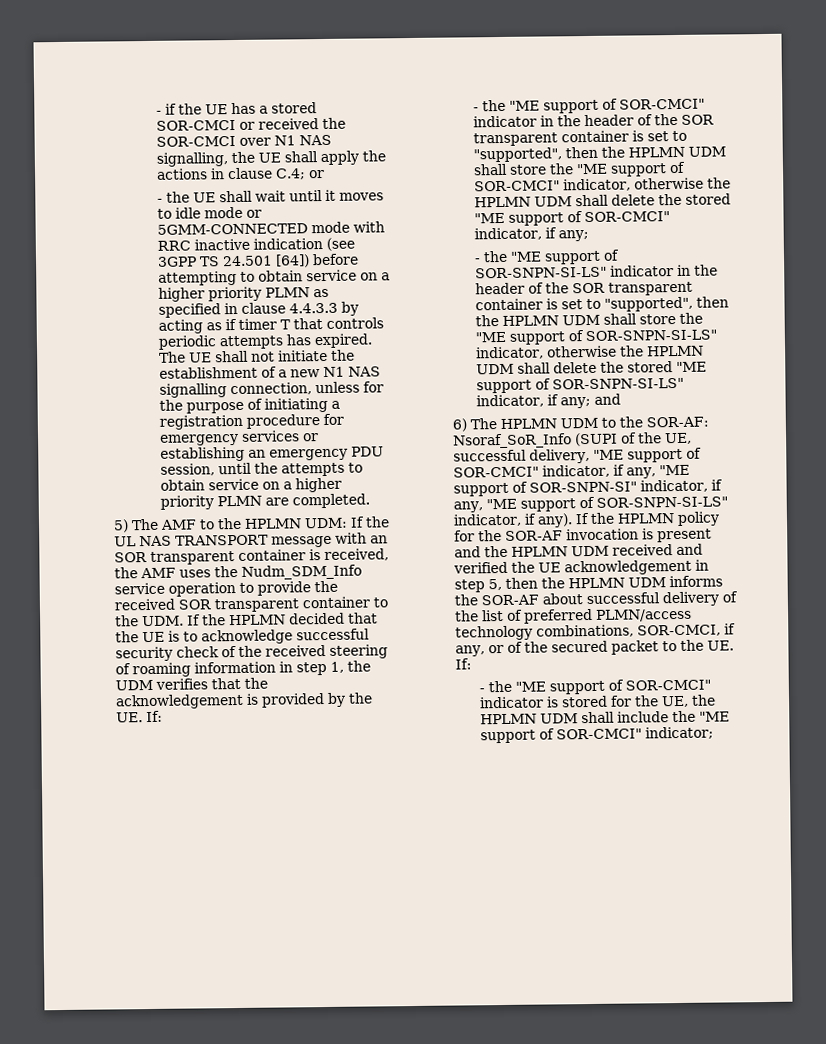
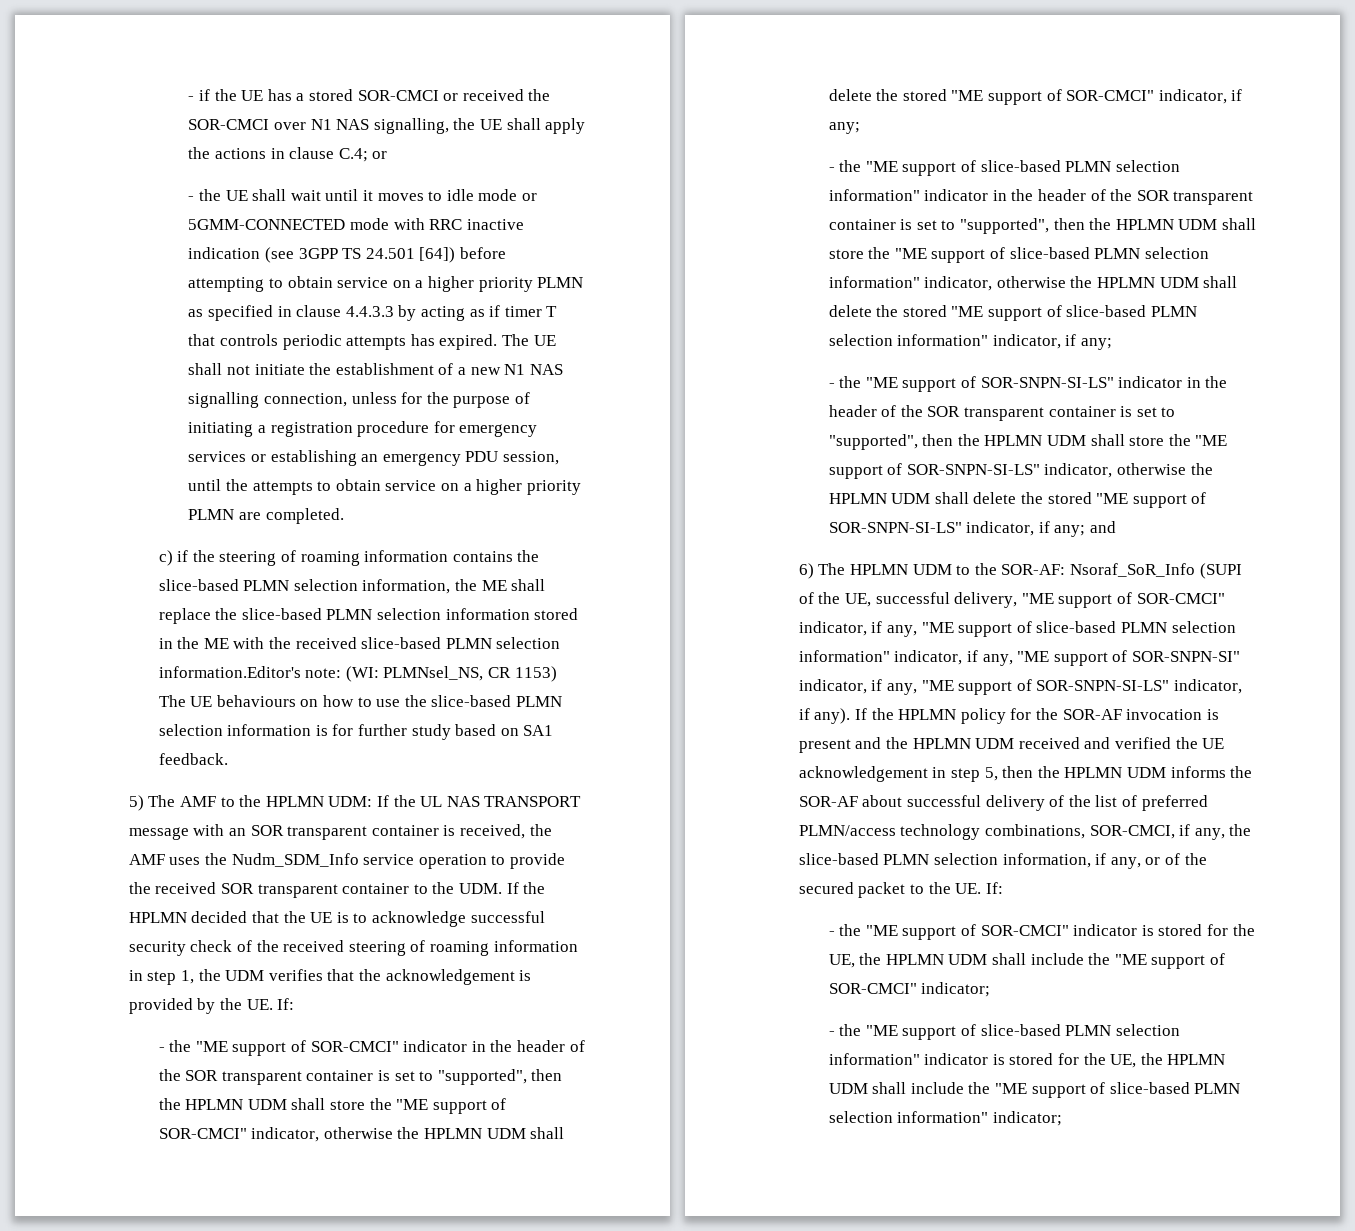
+ c) if the steering of roaming information contains the slice-based PLMN selection information, the ME shall replace the slice-based PLMN selection information stored in the ME with the received slice-based PLMN selection information.Editor's note: (WI: PLMNsel_NS, CR 1153) The UE behaviours on how to use the slice-based PLMN selection information is for further study based on SA1 feedback.
+ - the "ME support of slice-based PLMN selection information" indicator in the header of the SOR transparent container is set to "supported", then the HPLMN UDM shall store the "ME support of slice-based PLMN selection information" indicator, otherwise the HPLMN UDM shall delete the stored "ME support of slice-based PLMN selection information" indicator, if any;
- 6) The HPLMN UDM to the SOR-AF: Nsoraf_SoR_Info (SUPI of the UE, successful delivery, "ME support of SOR-CMCI" indicator, if any, "ME support of SOR-SNPN-SI" indicator, if any, "ME support of SOR-SNPN-SI-LS" indicator, if any).
+ 6) The HPLMN UDM to the SOR-AF: Nsoraf_SoR_Info (SUPI of the UE, successful delivery, "ME support of SOR-CMCI" indicator, if any, "ME support of slice-based PLMN selection information" indicator, if any, "ME support of SOR-SNPN-SI" indicator, if any, "ME support of SOR-SNPN-SI-LS" indicator, if any).
- If the HPLMN policy for the SOR-AF invocation is present and the HPLMN UDM received and verified the UE acknowledgement in step 5, then the HPLMN UDM informs the SOR-AF about successful delivery of the list of preferred PLMN/access technology combinations, SOR-CMCI, if any, or of the secured packet to the UE. If:
+ If the HPLMN policy for the SOR-AF invocation is present and the HPLMN UDM received and verified the UE acknowledgement in step 5, then the HPLMN UDM informs the SOR-AF about successful delivery of the list of preferred PLMN/access technology combinations, SOR-CMCI, if any, the slice-based PLMN selection information, if any, or of the secured packet to the UE. If:
+ - the "ME support of slice-based PLMN selection information" indicator is stored for the UE, the HPLMN UDM shall include the "ME support of slice-based PLMN selection information" indicator;

